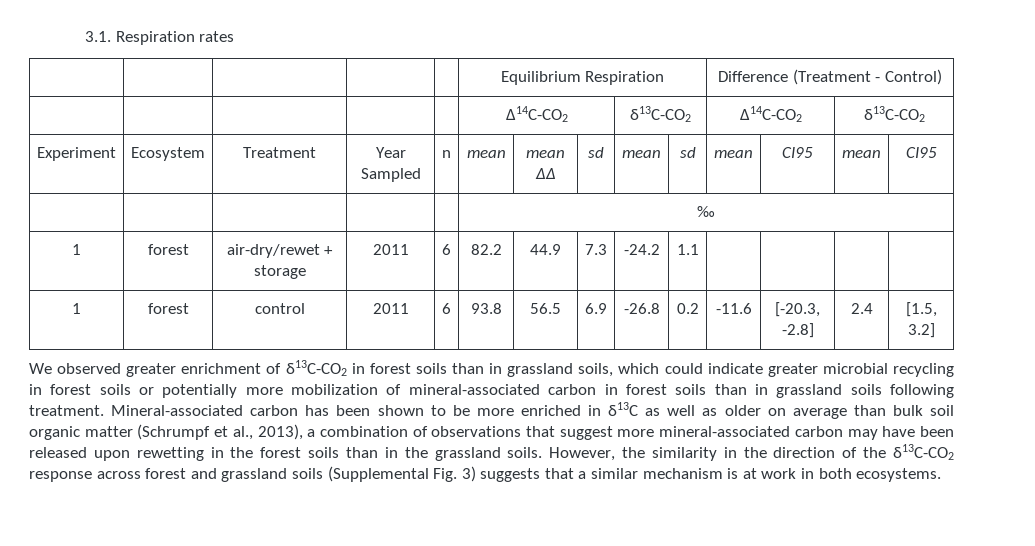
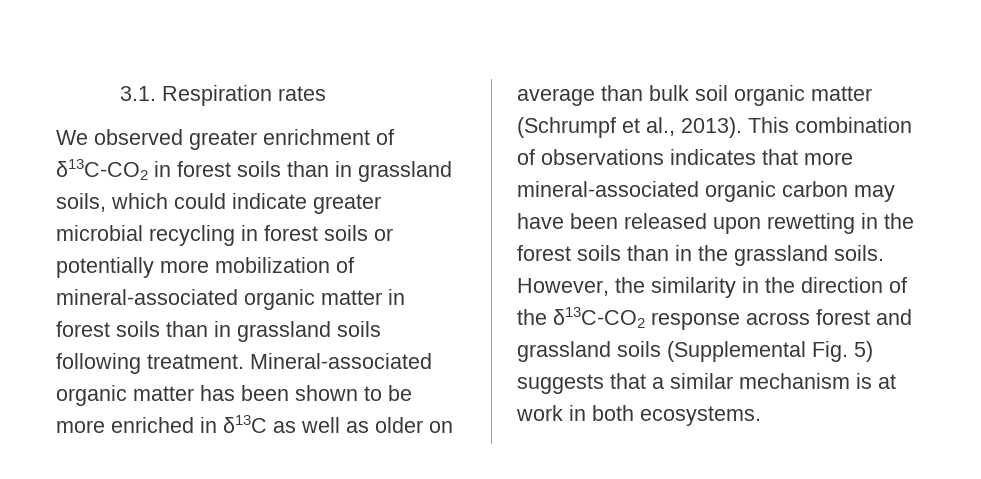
- | | | | | Equilibrium Respiration | Difference (Treatment - Control)
- | | | | | ∆14C-CO2 | δ13C-CO2 | ∆14C-CO2 | δ13C-CO2
- Experiment | Ecosystem | Treatment | Year Sampled | n | mean | mean ∆∆ | sd | mean | sd | mean | CI95 | mean | CI95
- | | | | | ‰
- 1 | forest | air-dry/rewet + storage | 2011 | 6 | 82.2 | 44.9 | 7.3 | -24.2 | 1.1 | | | |
- 1 | forest | control | 2011 | 6 | 93.8 | 56.5 | 6.9 | -26.8 | 0.2 | -11.6 | [-20.3, -2.8] | 2.4 | [1.5, 3.2]
- We observed greater enrichment of δ13C-CO2 in forest soils than in grassland soils, which could indicate greater microbial recycling in forest soils or potentially more mobilization of mineral-associated carbon in forest soils than in grassland soils following treatment.
+ We observed greater enrichment of δ13C-CO2 in forest soils than in grassland soils, which could indicate greater microbial recycling in forest soils or potentially more mobilization of mineral-associated organic matter in forest soils than in grassland soils following treatment.
- Mineral-associated carbon has been shown to be more enriched in δ13C as well as older on average than bulk soil organic matter (Schrumpf et al., 2013), a combination of observations that suggest more mineral-associated carbon may have been released upon rewetting in the forest soils than in the grassland soils.
+ Mineral-associated organic matter has been shown to be more enriched in δ13C as well as older on average than bulk soil organic matter (Schrumpf et al., 2013). This combination of observations indicates that more mineral-associated organic carbon may have been released upon rewetting in the forest soils than in the grassland soils.
- However, the similarity in the direction of the δ13C-CO2 response across forest and grassland soils (Supplemental Fig. 3) suggests that a similar mechanism is at work in both ecosystems.
+ However, the similarity in the direction of the δ13C-CO2 response across forest and grassland soils (Supplemental Fig. 5) suggests that a similar mechanism is at work in both ecosystems.

